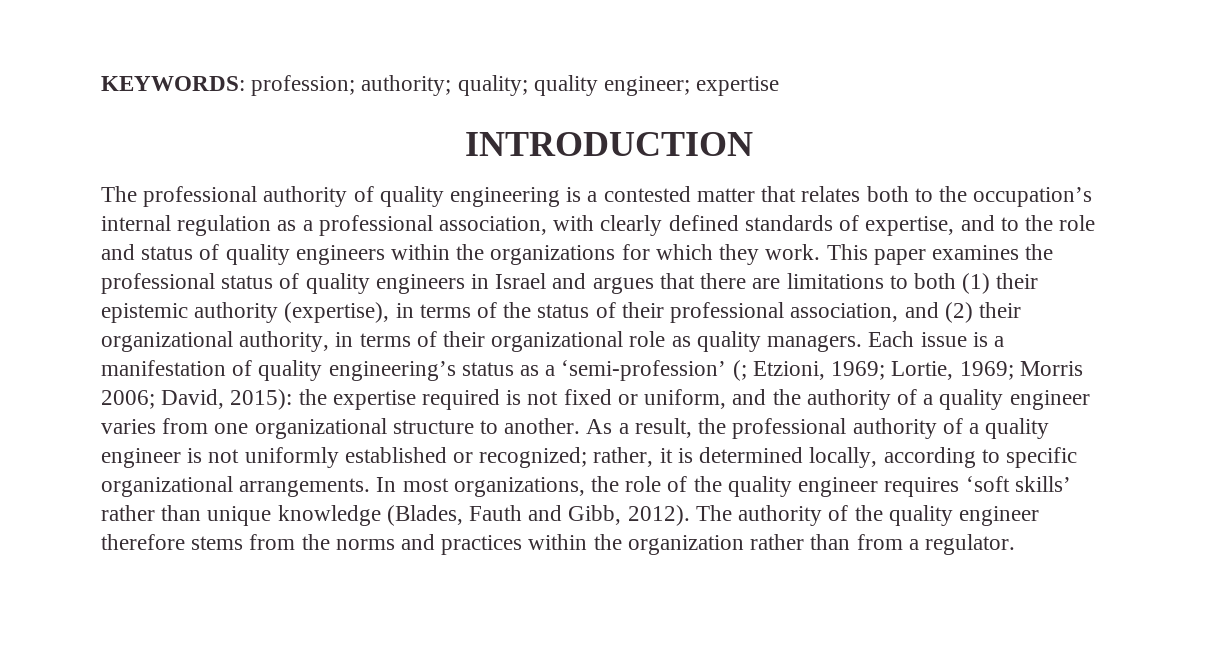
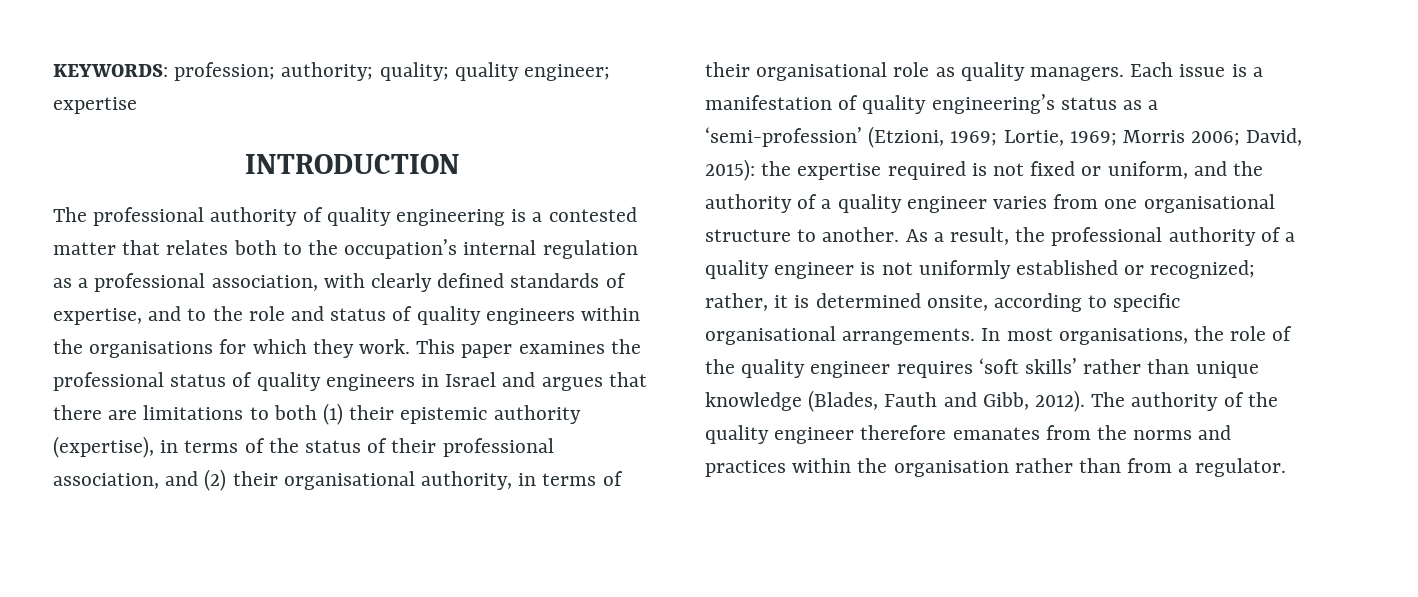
- The professional authority of quality engineering is a contested matter that relates both to the occupation’s internal regulation as a professional association, with clearly defined standards of expertise, and to the role and status of quality engineers within the organizations for which they work.
+ The professional authority of quality engineering is a contested matter that relates both to the occupation’s internal regulation as a professional association, with clearly defined standards of expertise, and to the role and status of quality engineers within the organisations for which they work.
- This paper examines the professional status of quality engineers in Israel and argues that there are limitations to both (1) their epistemic authority (expertise), in terms of the status of their professional association, and (2) their organizational authority, in terms of their organizational role as quality managers.
+ This paper examines the professional status of quality engineers in Israel and argues that there are limitations to both (1) their epistemic authority (expertise), in terms of the status of their professional association, and (2) their organisational authority, in terms of their organisational role as quality managers.
- Each issue is a manifestation of quality engineering’s status as a ‘semi-profession’ (; Etzioni, 1969; Lortie, 1969; Morris 2006; David, 2015): the expertise required is not fixed or uniform, and the authority of a quality engineer varies from one organizational structure to another.
+ Each issue is a manifestation of quality engineering’s status as a ‘semi-profession’ (Etzioni, 1969; Lortie, 1969; Morris 2006; David, 2015): the expertise required is not fixed or uniform, and the authority of a quality engineer varies from one organisational structure to another.
- As a result, the professional authority of a quality engineer is not uniformly established or recognized; rather, it is determined locally, according to specific organizational arrangements.
+ As a result, the professional authority of a quality engineer is not uniformly established or recognized; rather, it is determined onsite, according to specific organisational arrangements.
- In most organizations, the role of the quality engineer requires ‘soft skills’ rather than unique knowledge (Blades, Fauth and Gibb, 2012).
+ In most organisations, the role of the quality engineer requires ‘soft skills’ rather than unique knowledge (Blades, Fauth and Gibb, 2012).
- The authority of the quality engineer therefore stems from the norms and practices within the organization rather than from a regulator.
+ The authority of the quality engineer therefore emanates from the norms and practices within the organisation rather than from a regulator.

